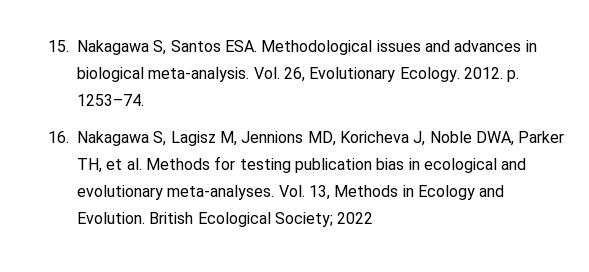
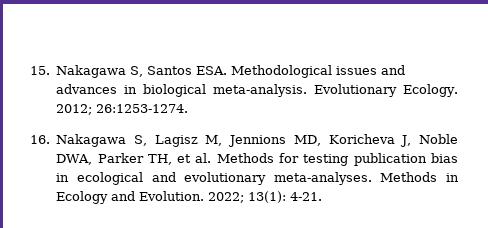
- Vol. 26, Evolutionary Ecology. 2012. p. 1253–74.
+ Evolutionary Ecology. 2012; 26:1253-1274.
- Vol. 13, Methods in Ecology and Evolution.
+ Methods in Ecology and Evolution.
- British Ecological Society; 2022
+ 2022; 13(1): 4-21.

